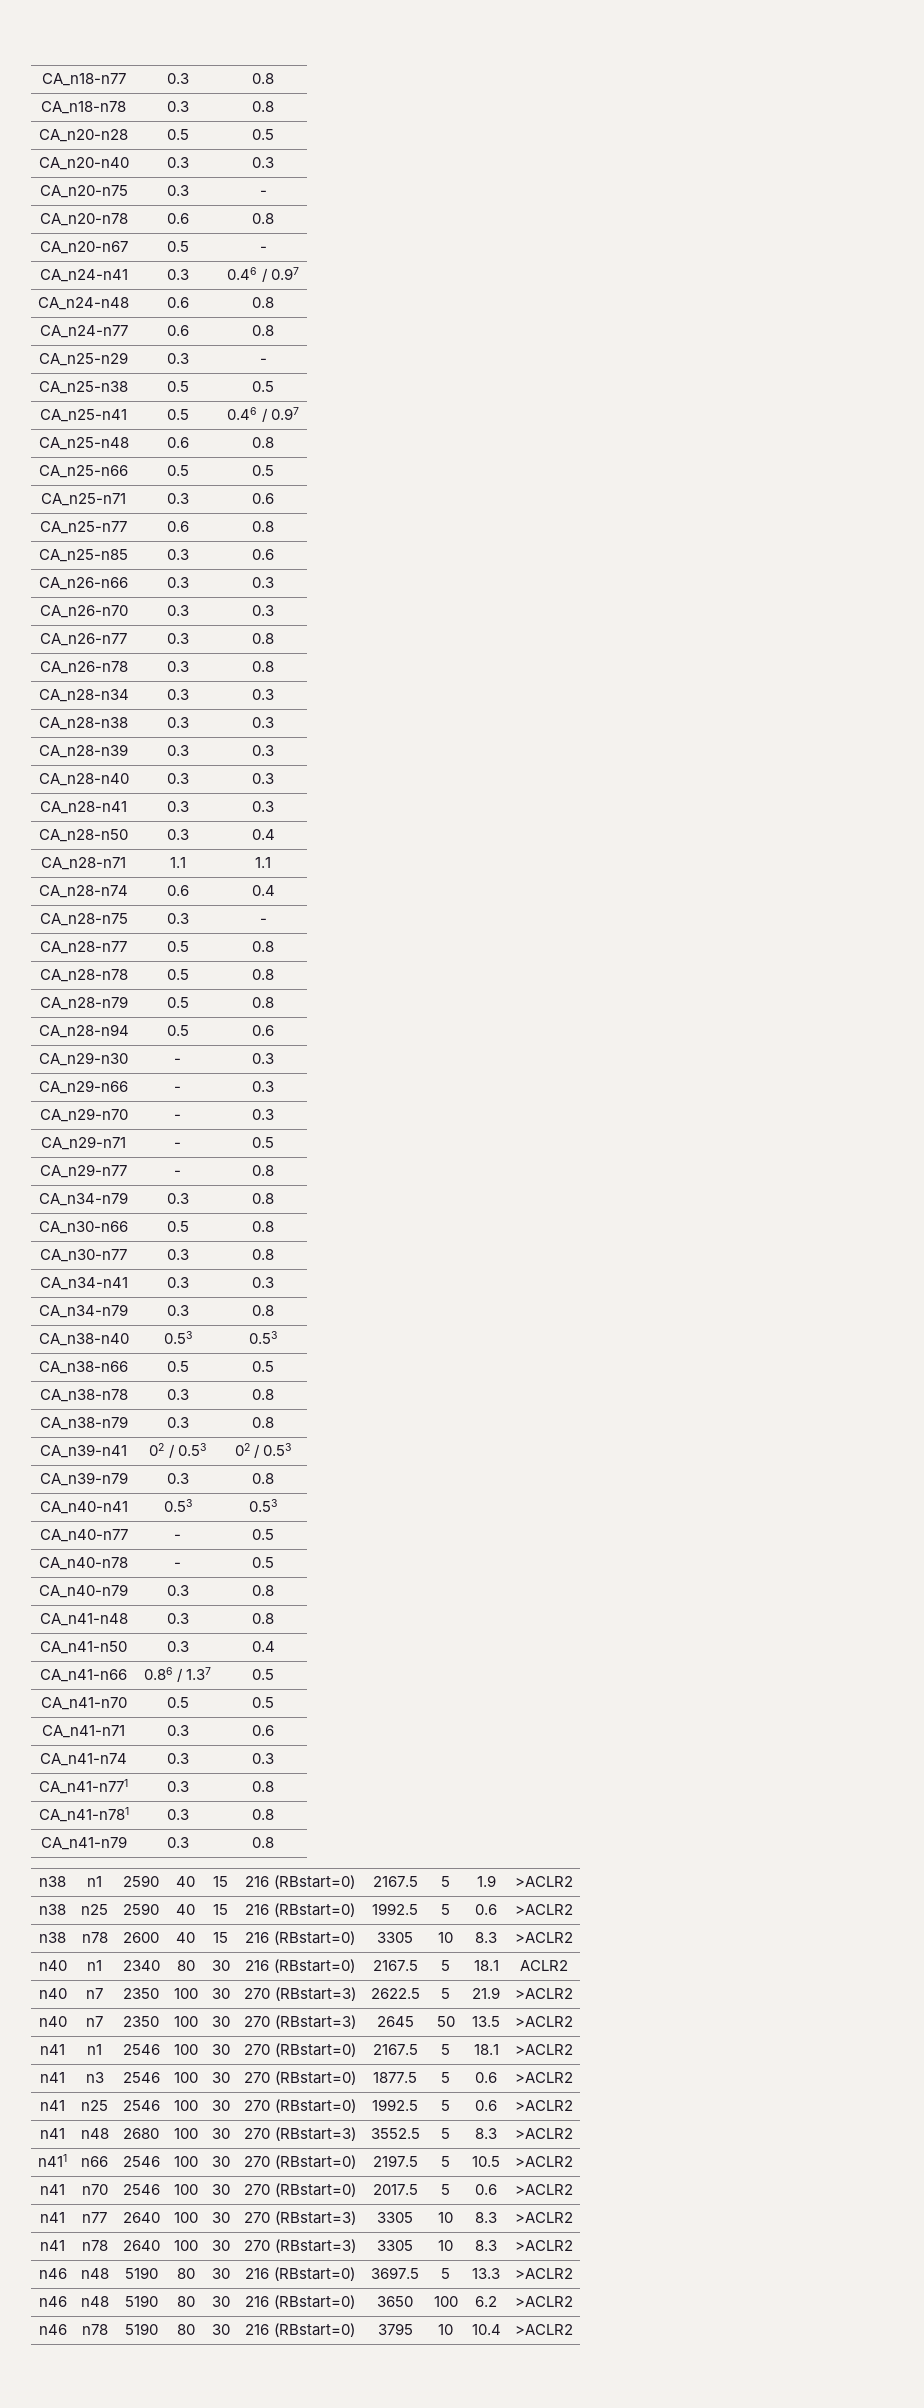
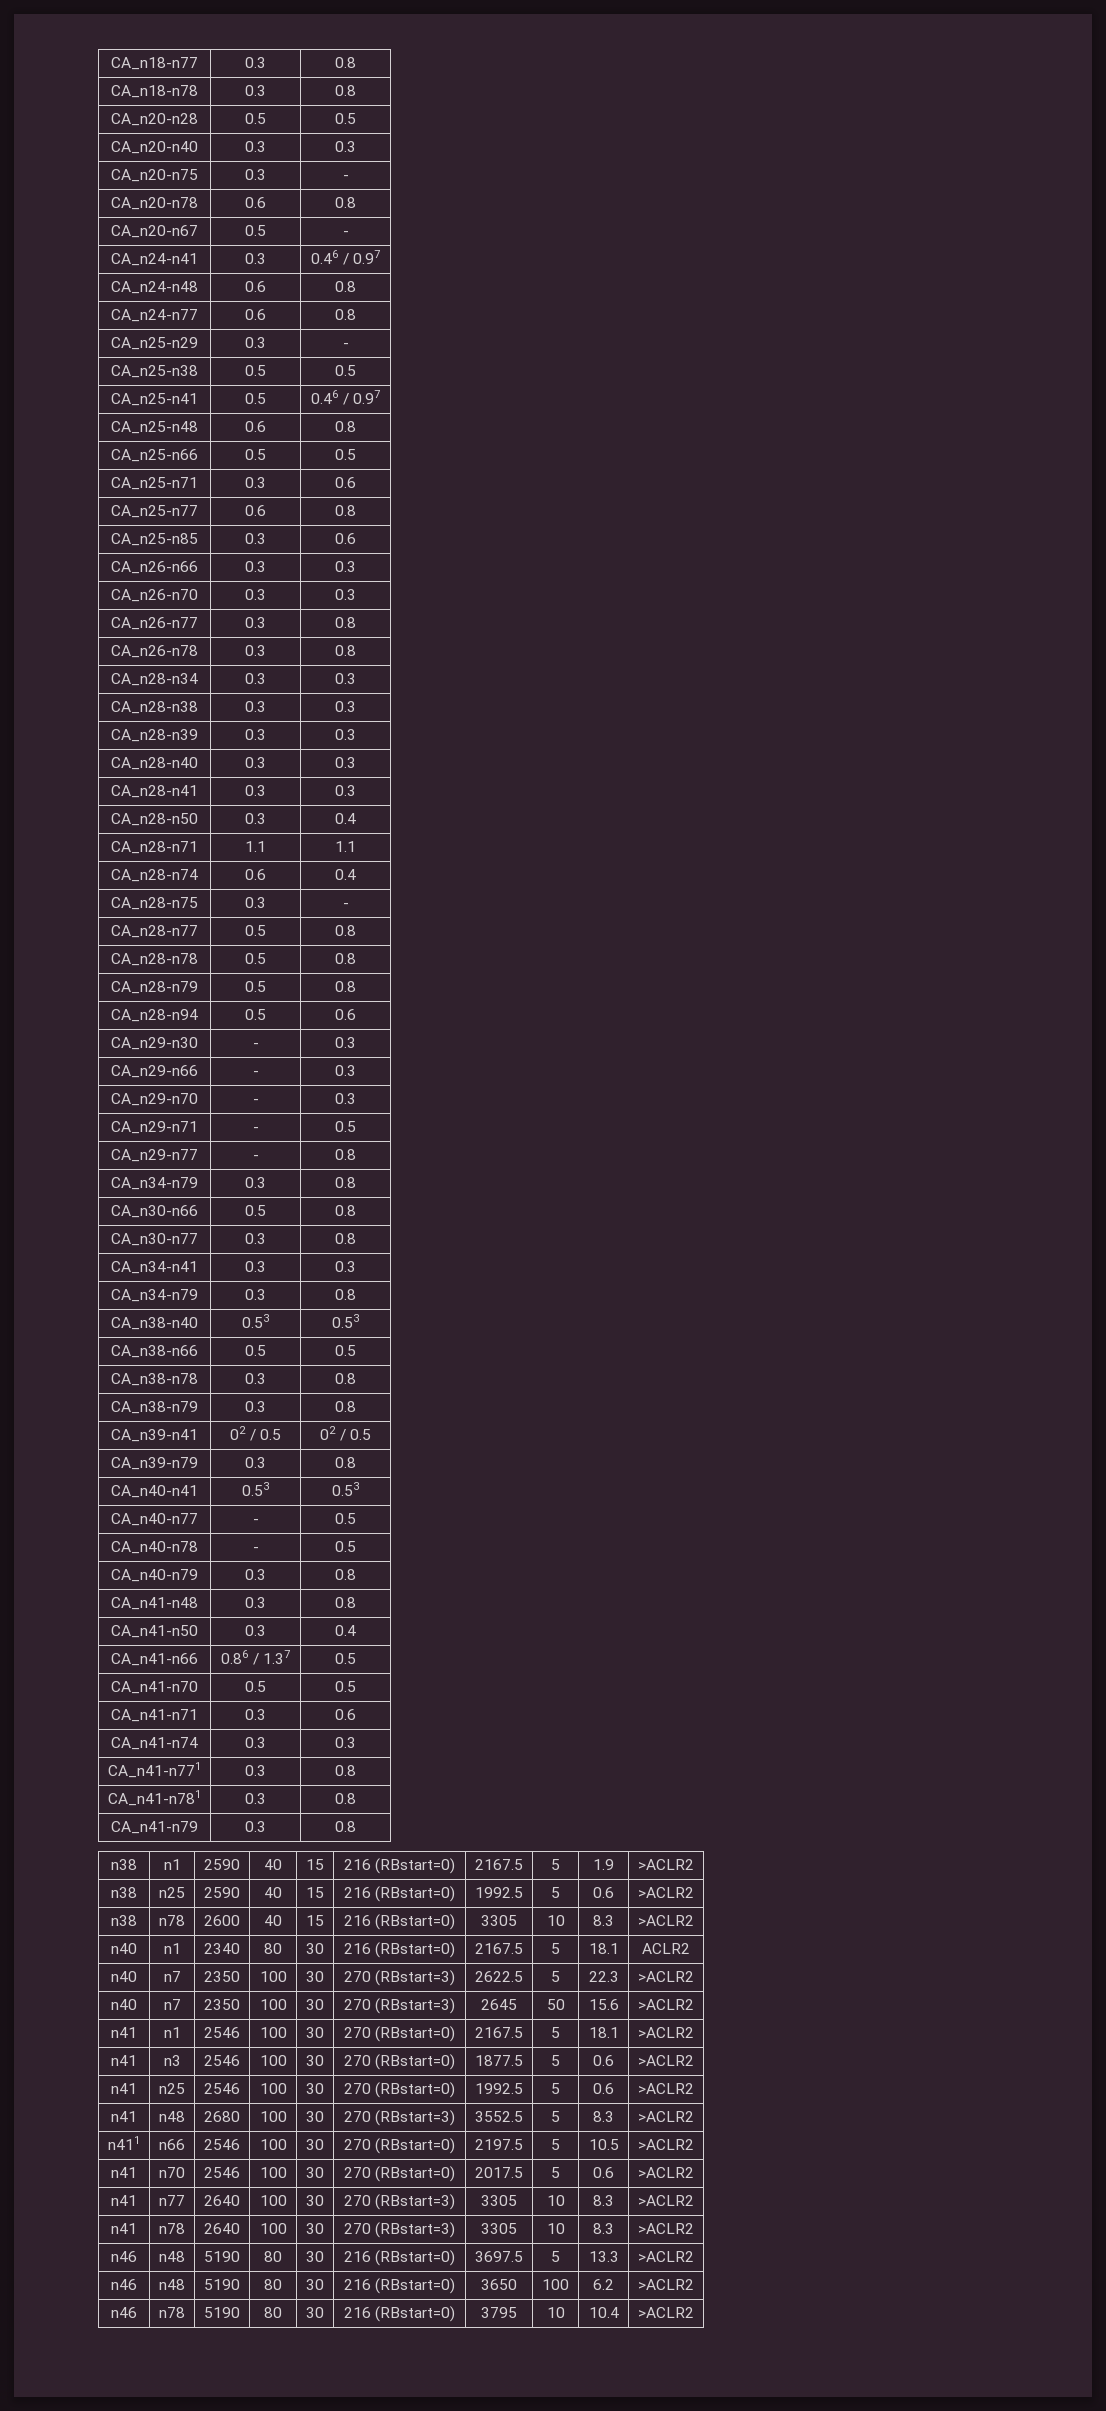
- CA_n39-n41 | 02 / 0.53 | 02 / 0.53
+ CA_n39-n41 | 02 / 0.5 | 02 / 0.5
- n40 | n7 | 2350 | 100 | 30 | 270 (RBstart=3) | 2622.5 | 5 | 21.9 | >ACLR2
+ n40 | n7 | 2350 | 100 | 30 | 270 (RBstart=3) | 2622.5 | 5 | 22.3 | >ACLR2
- n40 | n7 | 2350 | 100 | 30 | 270 (RBstart=3) | 2645 | 50 | 13.5 | >ACLR2
+ n40 | n7 | 2350 | 100 | 30 | 270 (RBstart=3) | 2645 | 50 | 15.6 | >ACLR2

